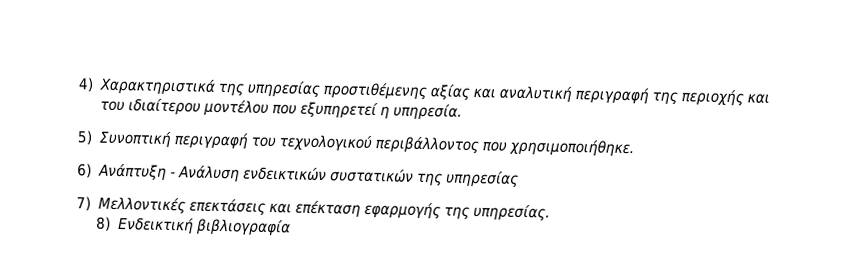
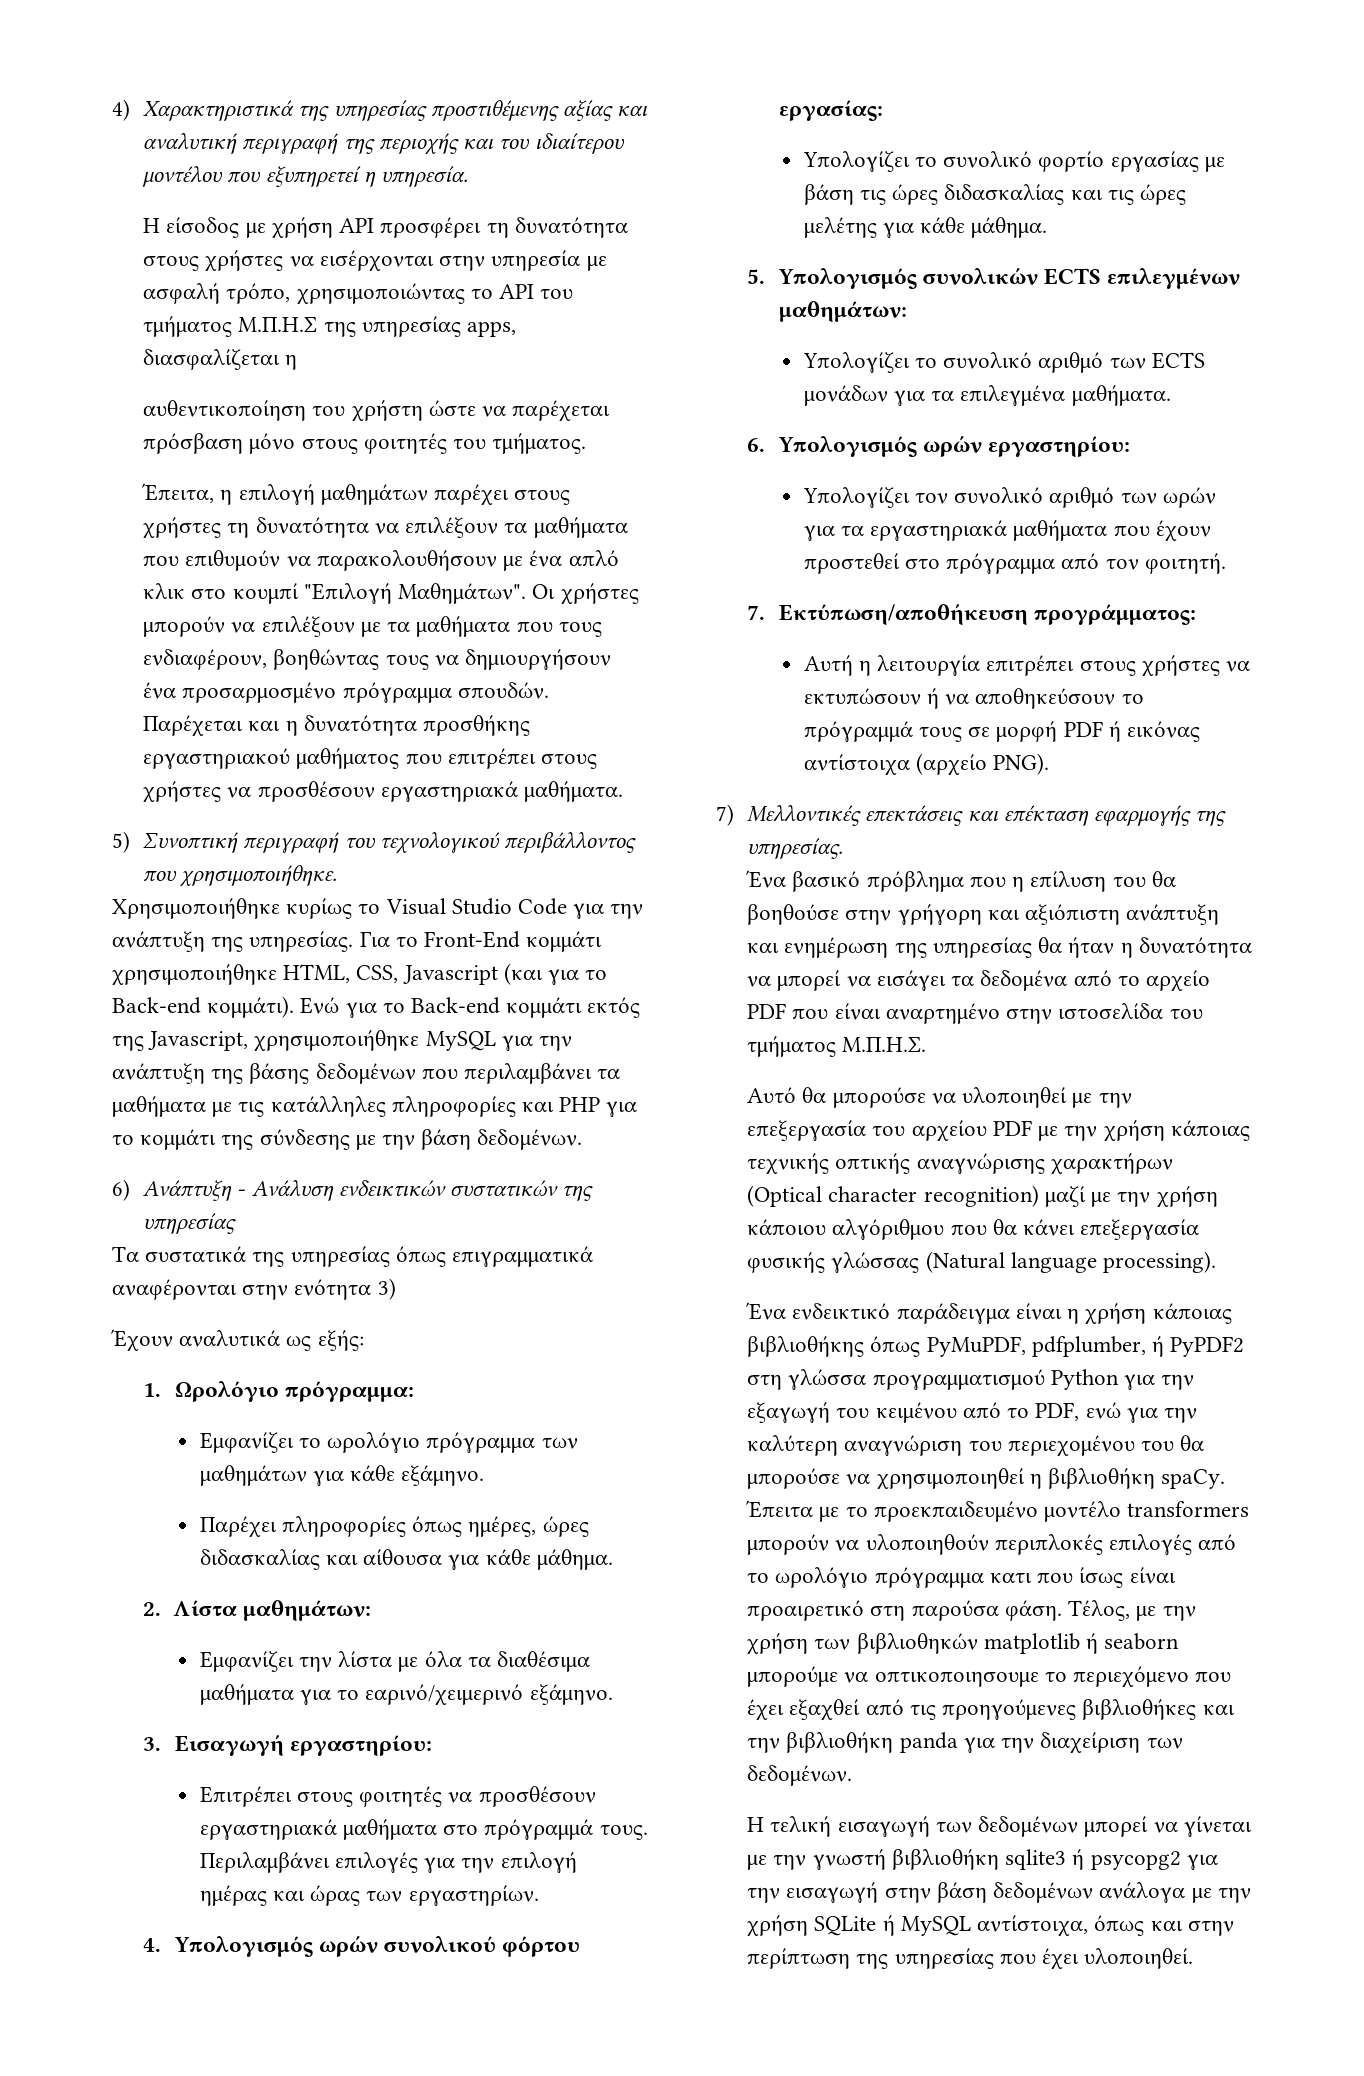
+ Η είσοδος με χρήση API προσφέρει τη δυνατότητα στους χρήστες να εισέρχονται στην υπηρεσία με ασφαλή τρόπο, χρησιμοποιώντας το API του τμήματος M.Π.Η.Σ της υπηρεσίας apps, διασφαλίζεται η
+ αυθεντικοποίηση του χρήστη ώστε να παρέχεται πρόσβαση μόνο στους φοιτητές του τμήματος.
+ Έπειτα, η επιλογή μαθημάτων παρέχει στους χρήστες τη δυνατότητα να επιλέξουν τα μαθήματα που επιθυμούν να παρακολουθήσουν με ένα απλό κλικ στο κουμπί "Επιλογή Μαθημάτων". Οι χρήστες μπορούν να επιλέξουν με τα μαθήματα που τους ενδιαφέρουν, βοηθώντας τους να δημιουργήσουν ένα προσαρμοσμένο πρόγραμμα σπουδών. Παρέχεται και η δυνατότητα προσθήκης εργαστηριακού μαθήματος που επιτρέπει στους χρήστες να προσθέσουν εργαστηριακά μαθήματα.
+ Χρησιμοποιήθηκε κυρίως το Visual Studio Code για την ανάπτυξη της υπηρεσίας. Για το Front-End κομμάτι χρησιμοποιήθηκε HTML, CSS, Javascript (και για το Back-end κομμάτι). Ενώ για το Back-end κομμάτι εκτός της Javascript, χρησιμοποιήθηκε MySQL για την ανάπτυξη της βάσης δεδομένων που περιλαμβάνει τα μαθήματα με τις κατάλληλες πληροφορίες και PHP για το κομμάτι της σύνδεσης με την βάση δεδομένων.
+ Τα συστατικά της υπηρεσίας όπως επιγραμματικά αναφέρονται στην ενότητα 3)
+ Έχουν αναλυτικά ως εξής:
+ 1. Ωρολόγιο πρόγραμμα:
+ Εμφανίζει το ωρολόγιο πρόγραμμα των μαθημάτων για κάθε εξάμηνο.
+ Παρέχει πληροφορίες όπως ημέρες, ώρες διδασκαλίας και αίθουσα για κάθε μάθημα.
+ 2. Λίστα μαθημάτων:
+ Εμφανίζει την λίστα με όλα τα διαθέσιμα μαθήματα για το εαρινό/χειμερινό εξάμηνο.
+ 3. Εισαγωγή εργαστηρίου:
+ Επιτρέπει στους φοιτητές να προσθέσουν εργαστηριακά μαθήματα στο πρόγραμμά τους. Περιλαμβάνει επιλογές για την επιλογή ημέρας και ώρας των εργαστηρίων.
+ 4. Υπολογισμός ωρών συνολικού φόρτου εργασίας:
+ Υπολογίζει το συνολικό φορτίο εργασίας με βάση τις ώρες διδασκαλίας και τις ώρες μελέτης για κάθε μάθημα.
+ 5. Υπολογισμός συνολικών ECTS επιλεγμένων μαθημάτων:
+ Υπολογίζει το συνολικό αριθμό των ECTS μονάδων για τα επιλεγμένα μαθήματα.
+ 6. Υπολογισμός ωρών εργαστηρίου:
+ Υπολογίζει τον συνολικό αριθμό των ωρών για τα εργαστηριακά μαθήματα που έχουν προστεθεί στο πρόγραμμα από τον φοιτητή.
+ 7. Εκτύπωση/αποθήκευση προγράμματος:
+ Αυτή η λειτουργία επιτρέπει στους χρήστες να εκτυπώσουν ή να αποθηκεύσουν το πρόγραμμά τους σε μορφή PDF ή εικόνας αντίστοιχα (αρχείο PNG).
- 8) Ενδεικτική βιβλιογραφία
+ Ένα βασικό πρόβλημα που η επίλυση του θα βοηθούσε στην γρήγορη και αξιόπιστη ανάπτυξη και ενημέρωση της υπηρεσίας θα ήταν η δυνατότητα να μπορεί να εισάγει τα δεδομένα από το αρχείο PDF που είναι αναρτημένο στην ιστοσελίδα του τμήματος Μ.Π.Η.Σ.
+ Αυτό θα μπορούσε να υλοποιηθεί με την επεξεργασία του αρχείου PDF με την χρήση κάποιας τεχνικής οπτικής αναγνώρισης χαρακτήρων (Optical character recognition) μαζί με την χρήση κάποιου αλγόριθμου που θα κάνει επεξεργασία φυσικής γλώσσας (Natural language processing).
+ Ένα ενδεικτικό παράδειγμα είναι η χρήση κάποιας βιβλιοθήκης όπως PyMuPDF, pdfplumber, ή PyPDF2 στη γλώσσα προγραμματισμού Python για την εξαγωγή του κειμένου από το PDF, ενώ για την καλύτερη αναγνώριση του περιεχομένου του θα μπορούσε να χρησιμοποιηθεί η βιβλιοθήκη spaCy. Έπειτα με το προεκπαιδευμένο μοντέλο transformers μπορούν να υλοποιηθούν περιπλοκές επιλογές από το ωρολόγιο πρόγραμμα κατι που ίσως είναι προαιρετικό στη παρούσα φάση. Τέλος, με την χρήση των βιβλιοθηκών matplotlib ή seaborn μπορούμε να οπτικοποιησουμε το περιεχόμενο που έχει εξαχθεί από τις προηγούμενες βιβλιοθήκες και την βιβλιοθήκη panda για την διαχείριση των δεδομένων.
+ Η τελική εισαγωγή των δεδομένων μπορεί να γίνεται με την γνωστή βιβλιοθήκη sqlite3 ή psycopg2 για την εισαγωγή στην βάση δεδομένων ανάλογα με την χρήση SQLite ή MySQL αντίστοιχα, όπως και στην περίπτωση της υπηρεσίας που έχει υλοποιηθεί.

